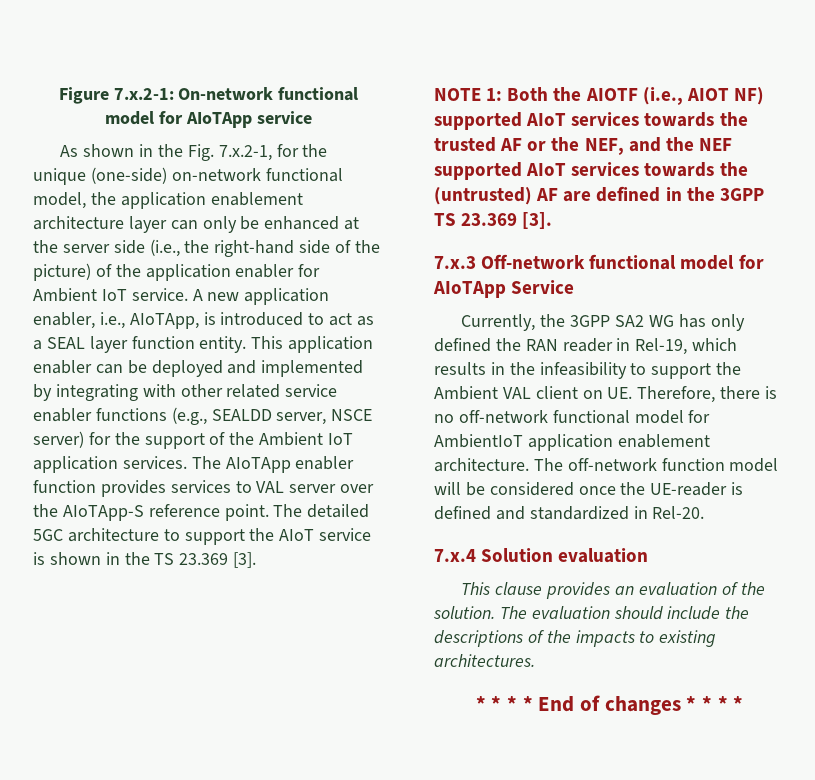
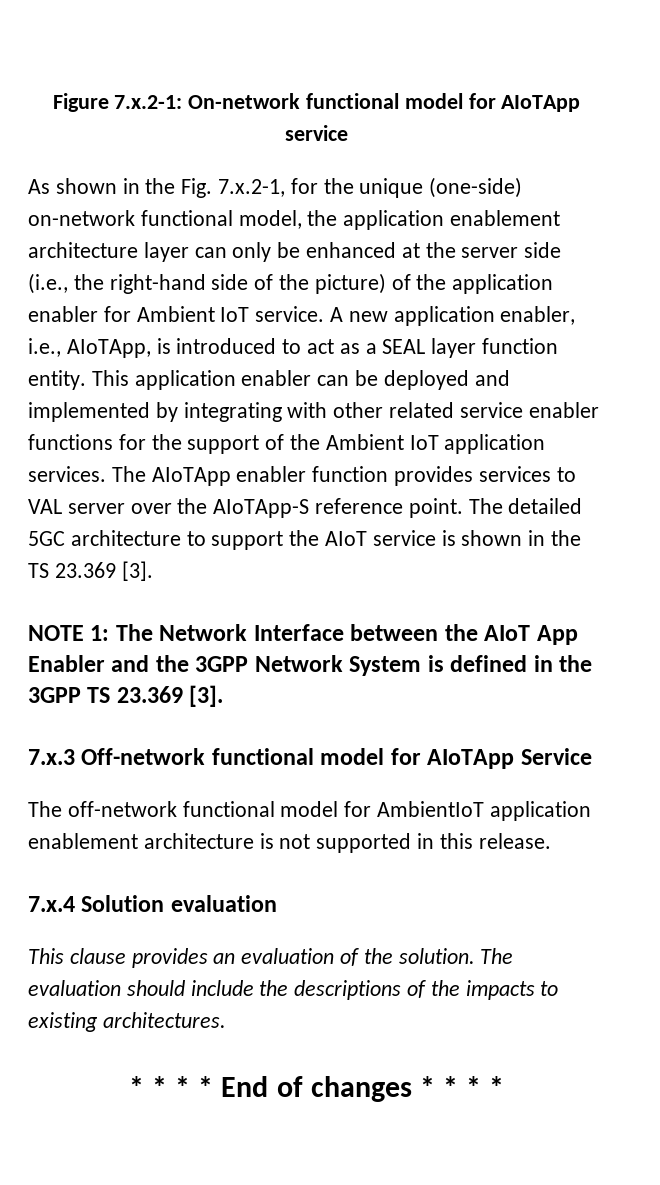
- This application enabler can be deployed and implemented by integrating with other related service enabler functions (e.g., SEALDD server, NSCE server) for the support of the Ambient IoT application services.
+ This application enabler can be deployed and implemented by integrating with other related service enabler functions for the support of the Ambient IoT application services.
- NOTE 1: Both the AIOTF (i.e., AIOT NF) supported AIoT services towards the trusted AF or the NEF, and the NEF supported AIoT services towards the (untrusted) AF are defined in the 3GPP TS 23.369 [3].
+ NOTE 1: The Network Interface between the AIoT App Enabler and the 3GPP Network System is defined in the 3GPP TS 23.369 [3].
- Currently, the 3GPP SA2 WG has only defined the RAN reader in Rel-19, which results in the infeasibility to support the Ambient VAL client on UE. Therefore, there is no off-network functional model for AmbientIoT application enablement architecture. The off-network function model will be considered once the UE-reader is defined and standardized in Rel-20.
+ The off-network functional model for AmbientIoT application enablement architecture is not supported in this release.

